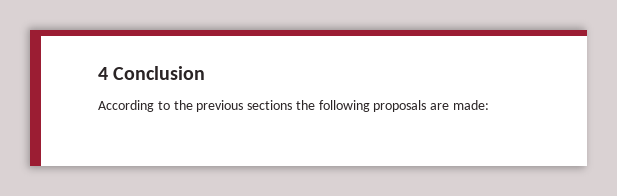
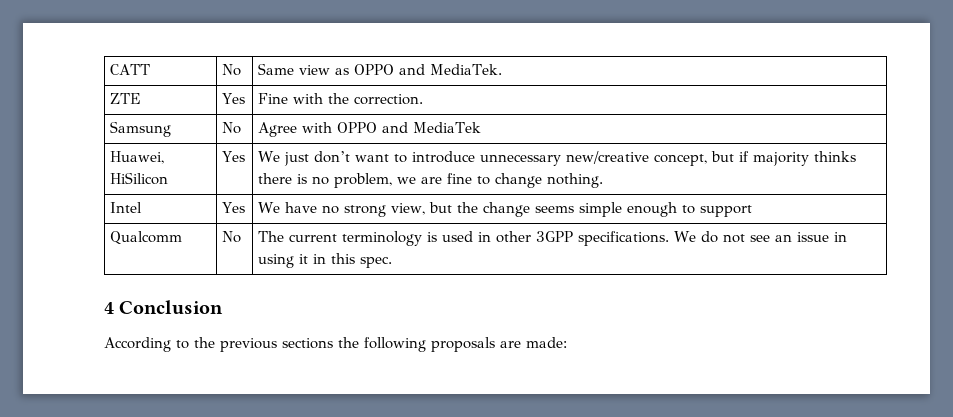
+ CATT | No | Same view as OPPO and MediaTek.
+ ZTE | Yes | Fine with the correction.
+ Samsung | No | Agree with OPPO and MediaTek
+ Huawei, HiSilicon | Yes | We just don’t want to introduce unnecessary new/creative concept, but if majority thinks there is no problem, we are fine to change nothing.
+ Intel | Yes | We have no strong view, but the change seems simple enough to support
+ Qualcomm | No | The current terminology is used in other 3GPP specifications. We do not see an issue in using it in this spec.

